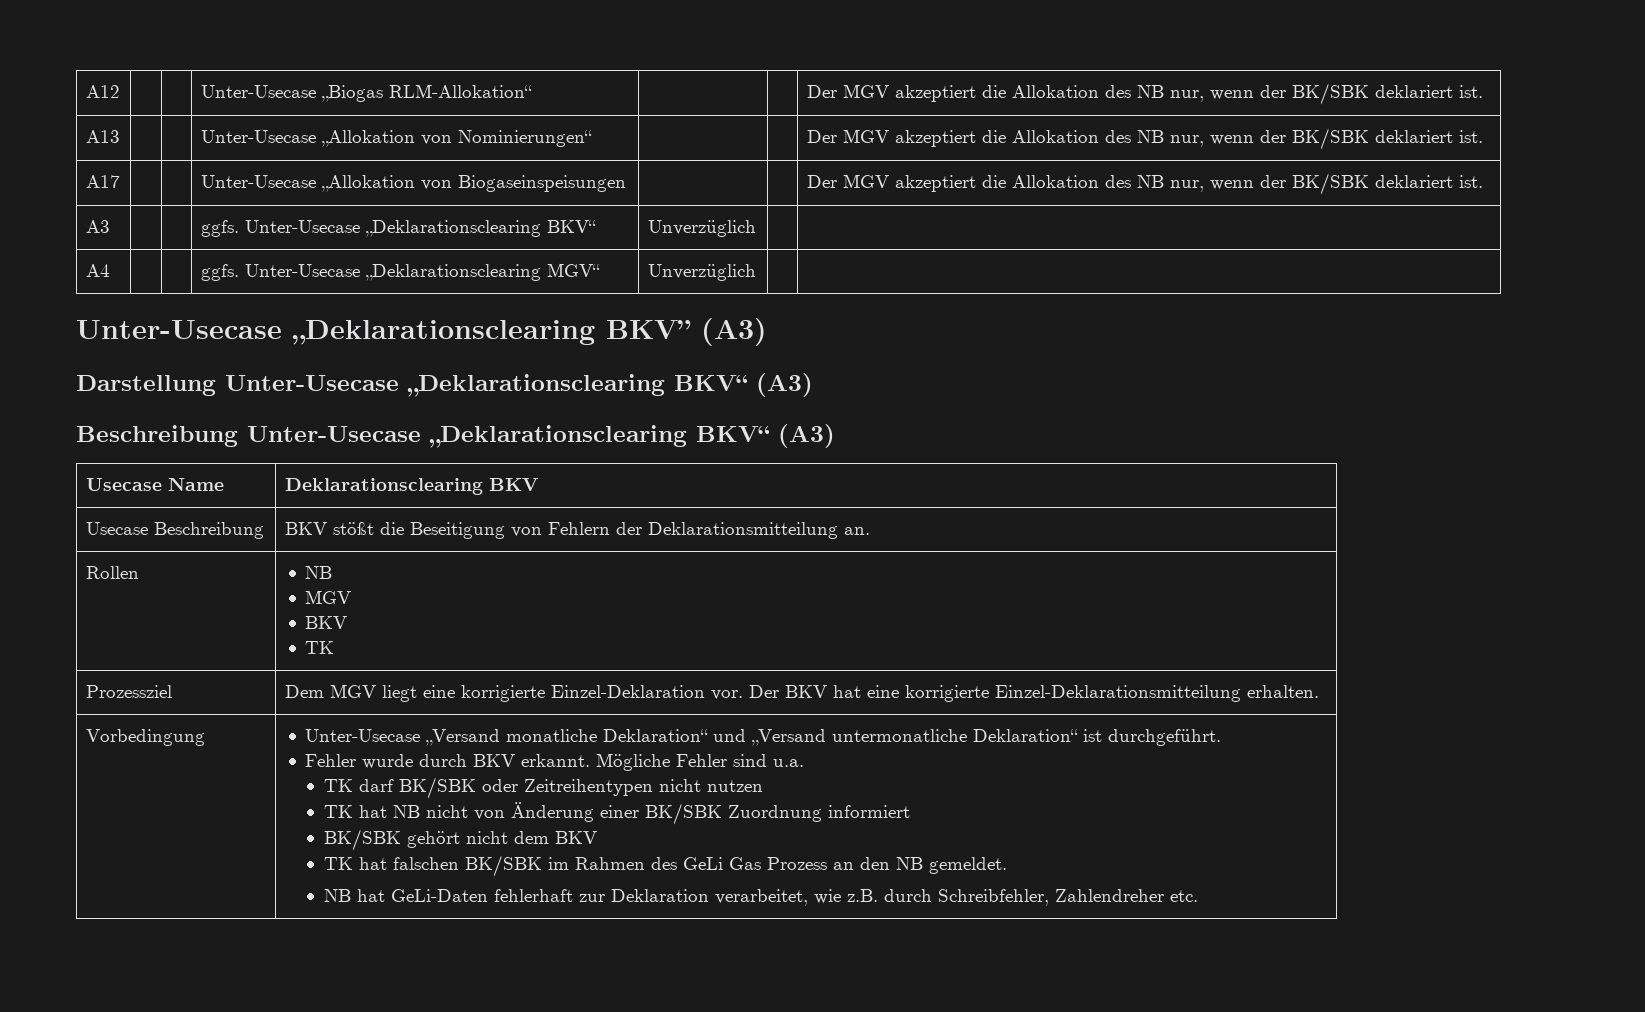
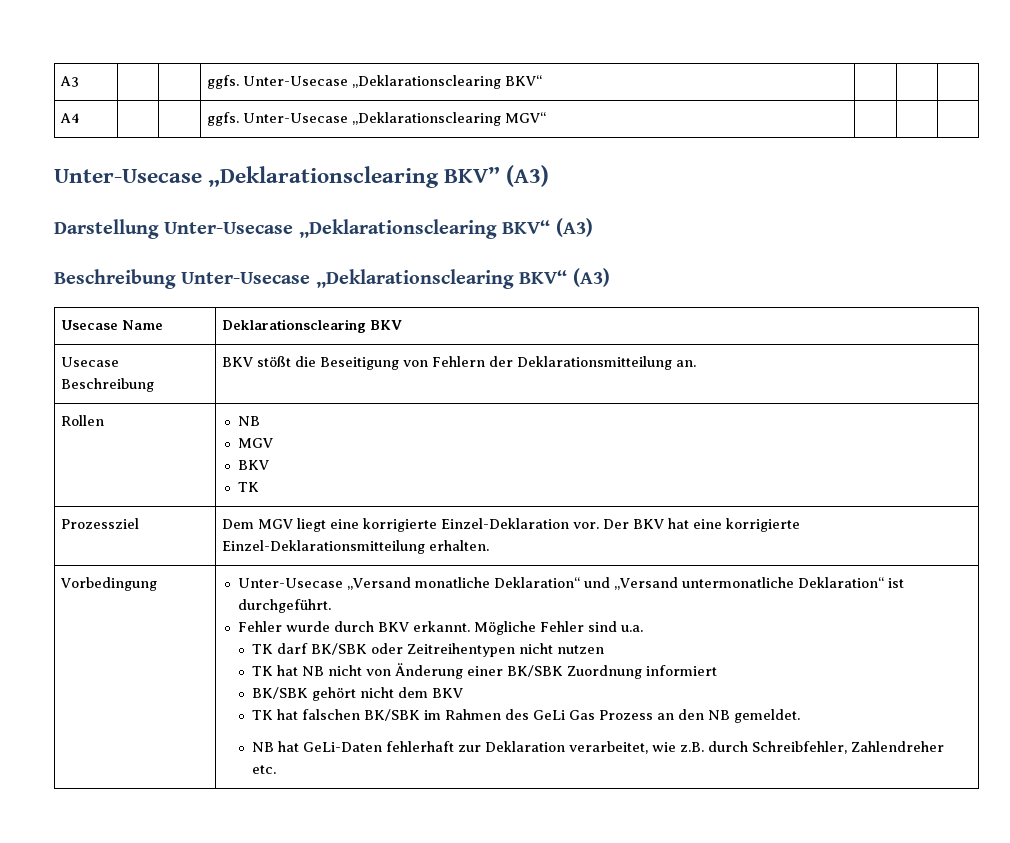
- A12 | | | Unter-Usecase „Biogas RLM-Allokation“ | | | Der MGV akzeptiert die Allokation des NB nur, wenn der BK/SBK deklariert ist.
- A13 | | | Unter-Usecase „Allokation von Nominierungen“ | | | Der MGV akzeptiert die Allokation des NB nur, wenn der BK/SBK deklariert ist.
- A17 | | | Unter-Usecase „Allokation von Biogaseinspeisungen | | | Der MGV akzeptiert die Allokation des NB nur, wenn der BK/SBK deklariert ist.
- A3 | | | ggfs. Unter-Usecase „Deklarationsclearing BKV“ | Unverzüglich | |
+ A3 | | | ggfs. Unter-Usecase „Deklarationsclearing BKV“ | | |
- A4 | | | ggfs. Unter-Usecase „Deklarationsclearing MGV“ | Unverzüglich | |
+ A4 | | | ggfs. Unter-Usecase „Deklarationsclearing MGV“ | | |

